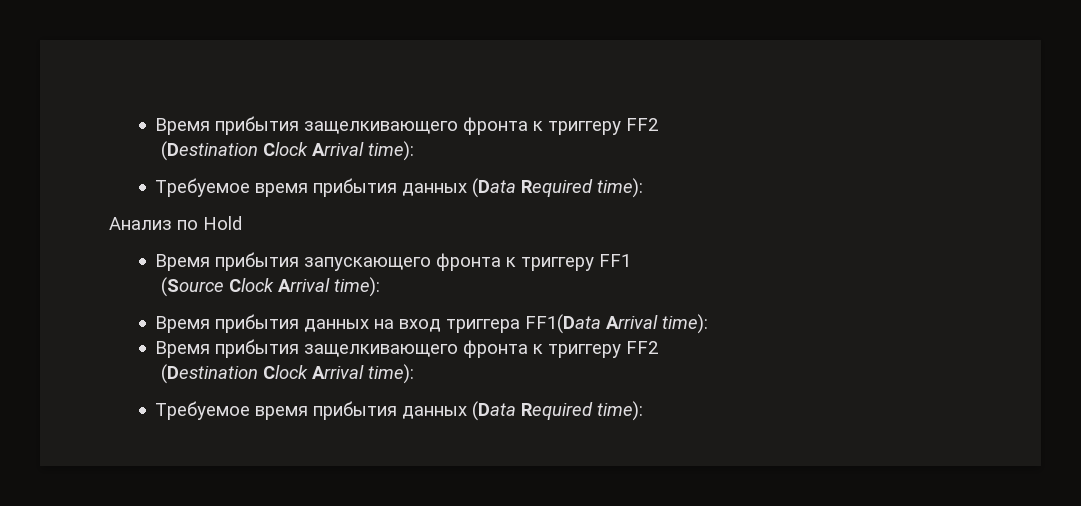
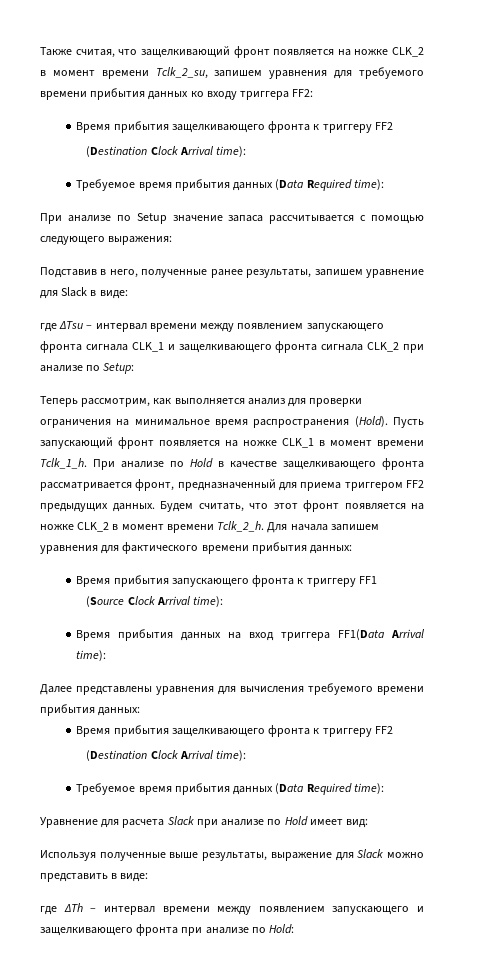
+ Также считая, что защелкивающий фронт появляется на ножке CLK_2 в момент времени Tclk_2_su, запишем уравнения для требуемого времени прибытия данных ко входу триггера FF2:
- Анализ по Hold
+ При анализе по Setup значение запаса рассчитывается с помощью следующего выражения:
+ Подставив в него, полученные ранее результаты, запишем уравнение для Slack в виде:
+ где ΔTsu – интервал времени между появлением запускающего фронта сигнала CLK_1 и защелкивающего фронта сигнала CLK_2 при анализе по Setup:
+ Теперь рассмотрим, как выполняется анализ для проверки ограничения на минимальное время распространения (Hold). Пусть запускающий фронт появляется на ножке CLK_1 в момент времени Tclk_1_h. При анализе по Hold в качестве защелкивающего фронта рассматривается фронт, предназначенный для приема триггером FF2 предыдущих данных. Будем считать, что этот фронт появляется на ножке CLK_2 в момент времени Tclk_2_h. Для начала запишем уравнения для фактического времени прибытия данных:
+ Далее представлены уравнения для вычисления требуемого времени прибытия данных:
+ Уравнение для расчета Slack при анализе по Hold имеет вид:
+ Используя полученные выше результаты, выражение для Slack можно представить в виде:
+ где ΔTh – интервал времени между появлением запускающего и защелкивающего фронта при анализе по Hold:

